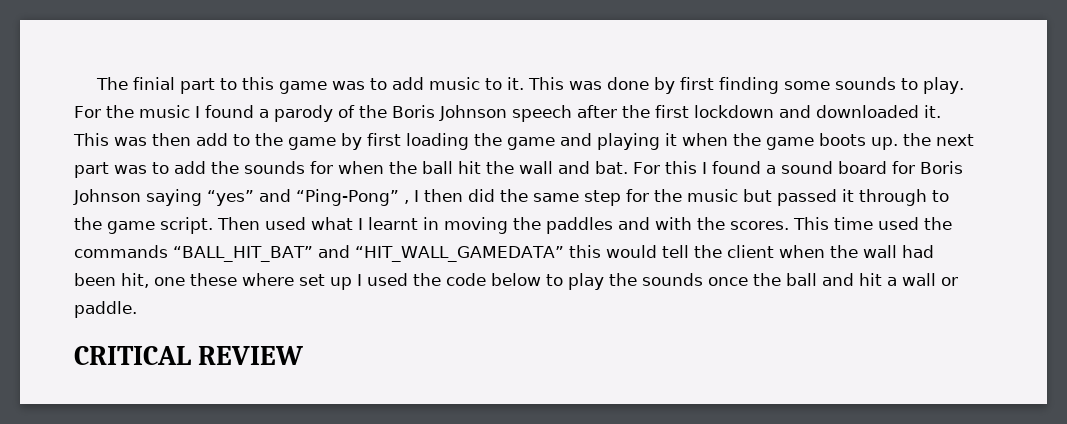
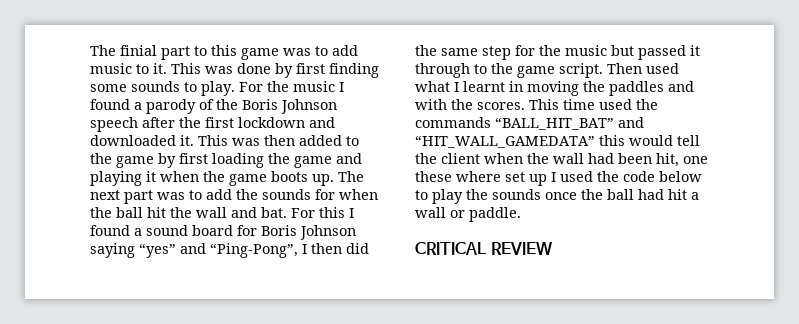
- This was then add to the game by first loading the game and playing it when the game boots up. the next part was to add the sounds for when the ball hit the wall and bat.
+ This was then added to the game by first loading the game and playing it when the game boots up. The next part was to add the sounds for when the ball hit the wall and bat.
- For this I found a sound board for Boris Johnson saying “yes” and “Ping-Pong” , I then did the same step for the music but passed it through to the game script.
+ For this I found a sound board for Boris Johnson saying “yes” and “Ping-Pong”, I then did the same step for the music but passed it through to the game script.
- This time used the commands “BALL_HIT_BAT” and “HIT_WALL_GAMEDATA” this would tell the client when the wall had been hit, one these where set up I used the code below to play the sounds once the ball and hit a wall or paddle.
+ This time used the commands “BALL_HIT_BAT” and “HIT_WALL_GAMEDATA” this would tell the client when the wall had been hit, one these where set up I used the code below to play the sounds once the ball had hit a wall or paddle.

